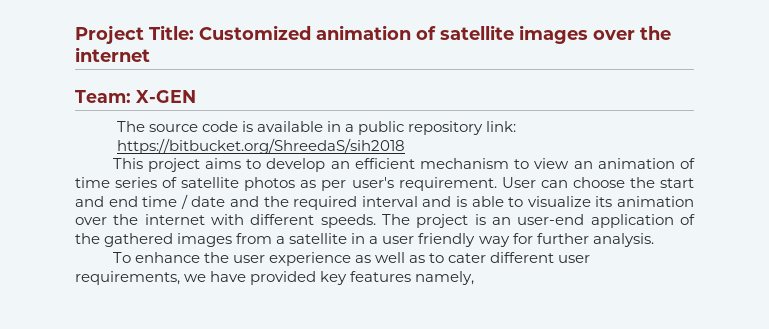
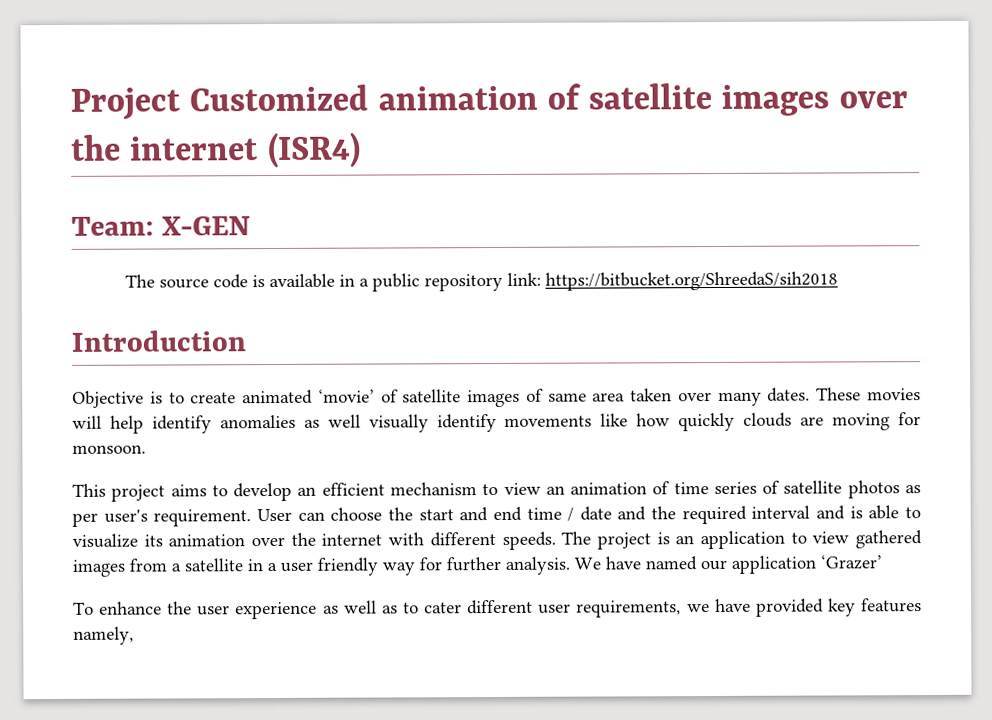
- Project Title: Customized animation of satellite images over the internet
+ Project Customized animation of satellite images over the internet (ISR4)
+ Introduction
+ Objective is to create animated ‘movie’ of satellite images of same area taken over many dates. These movies will help identify anomalies as well visually identify movements like how quickly clouds are moving for monsoon.
- The project is an user-end application of the gathered images from a satellite in a user friendly way for further analysis.
+ The project is an application to view gathered images from a satellite in a user friendly way for further analysis. We have named our application ‘Grazer’

